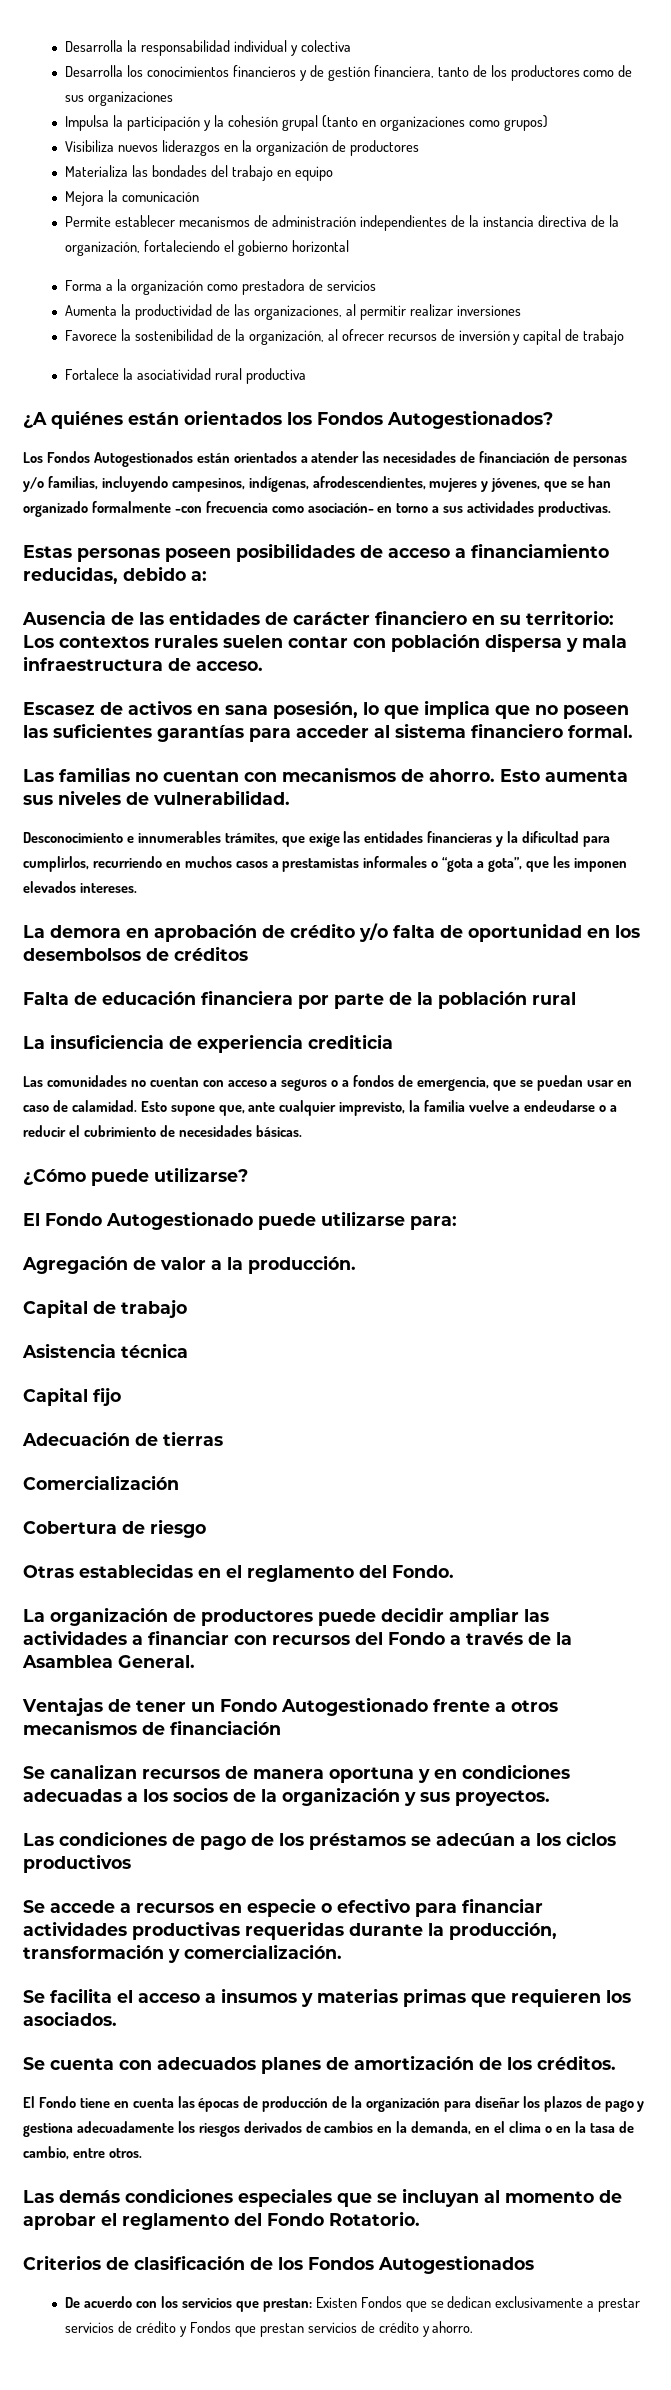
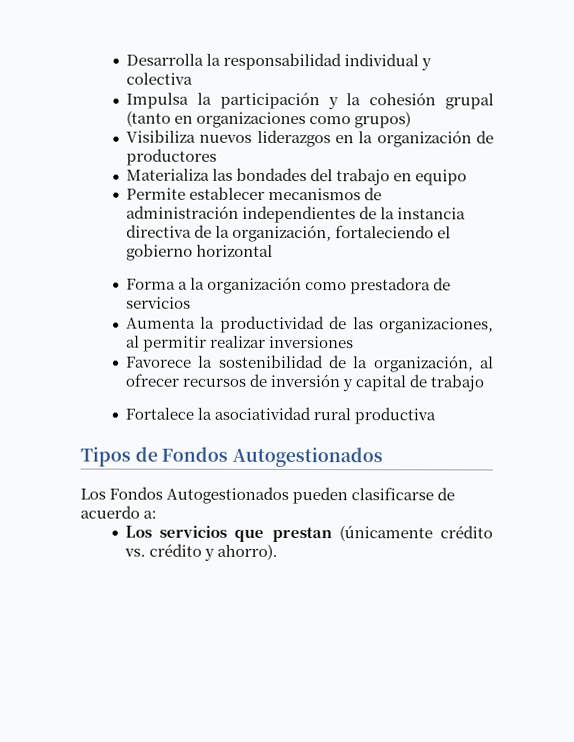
- Desarrolla los conocimientos financieros y de gestión financiera, tanto de los productores como de sus organizaciones
- Mejora la comunicación
- ¿A quiénes están orientados los Fondos Autogestionados?
- Los Fondos Autogestionados están orientados a atender las necesidades de financiación de personas y/o familias, incluyendo campesinos, indígenas, afrodescendientes, mujeres y jóvenes, que se han organizado formalmente -con frecuencia como asociación- en torno a sus actividades productivas.
- Estas personas poseen posibilidades de acceso a financiamiento reducidas, debido a:
- Ausencia de las entidades de carácter financiero en su territorio: Los contextos rurales suelen contar con población dispersa y mala infraestructura de acceso.
- Escasez de activos en sana posesión, lo que implica que no poseen las suficientes garantías para acceder al sistema financiero formal.
- Las familias no cuentan con mecanismos de ahorro. Esto aumenta sus niveles de vulnerabilidad.
- Desconocimiento e innumerables trámites, que exige las entidades financieras y la dificultad para cumplirlos, recurriendo en muchos casos a prestamistas informales o “gota a gota”, que les imponen elevados intereses.
- La demora en aprobación de crédito y/o falta de oportunidad en los desembolsos de créditos
- Falta de educación financiera por parte de la población rural
- La insuficiencia de experiencia crediticia
- Las comunidades no cuentan con acceso a seguros o a fondos de emergencia, que se puedan usar en caso de calamidad. Esto supone que, ante cualquier imprevisto, la familia vuelve a endeudarse o a reducir el cubrimiento de necesidades básicas.
- ¿Cómo puede utilizarse?
- El Fondo Autogestionado puede utilizarse para:
- Agregación de valor a la producción.
- Capital de trabajo
- Asistencia técnica
- Capital fijo
- Adecuación de tierras
- Comercialización
- Cobertura de riesgo
- Otras establecidas en el reglamento del Fondo.
- La organización de productores puede decidir ampliar las actividades a financiar con recursos del Fondo a través de la Asamblea General.
- Ventajas de tener un Fondo Autogestionado frente a otros mecanismos de financiación
- Se canalizan recursos de manera oportuna y en condiciones adecuadas a los socios de la organización y sus proyectos.
- Las condiciones de pago de los préstamos se adecúan a los ciclos productivos
- Se accede a recursos en especie o efectivo para financiar actividades productivas requeridas durante la producción, transformación y comercialización.
- Se facilita el acceso a insumos y materias primas que requieren los asociados.
- Se cuenta con adecuados planes de amortización de los créditos.
- El Fondo tiene en cuenta las épocas de producción de la organización para diseñar los plazos de pago y gestiona adecuadamente los riesgos derivados de cambios en la demanda, en el clima o en la tasa de cambio, entre otros.
- Las demás condiciones especiales que se incluyan al momento de aprobar el reglamento del Fondo Rotatorio.
- Criterios de clasificación de los Fondos Autogestionados
- De acuerdo con los servicios que prestan: Existen Fondos que se dedican exclusivamente a prestar servicios de crédito y Fondos que prestan servicios de crédito y ahorro.
+ Tipos de Fondos Autogestionados
+ Los Fondos Autogestionados pueden clasificarse de acuerdo a:
+ Los servicios que prestan (únicamente crédito vs. crédito y ahorro).

